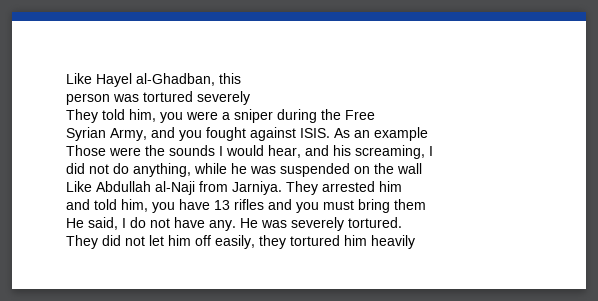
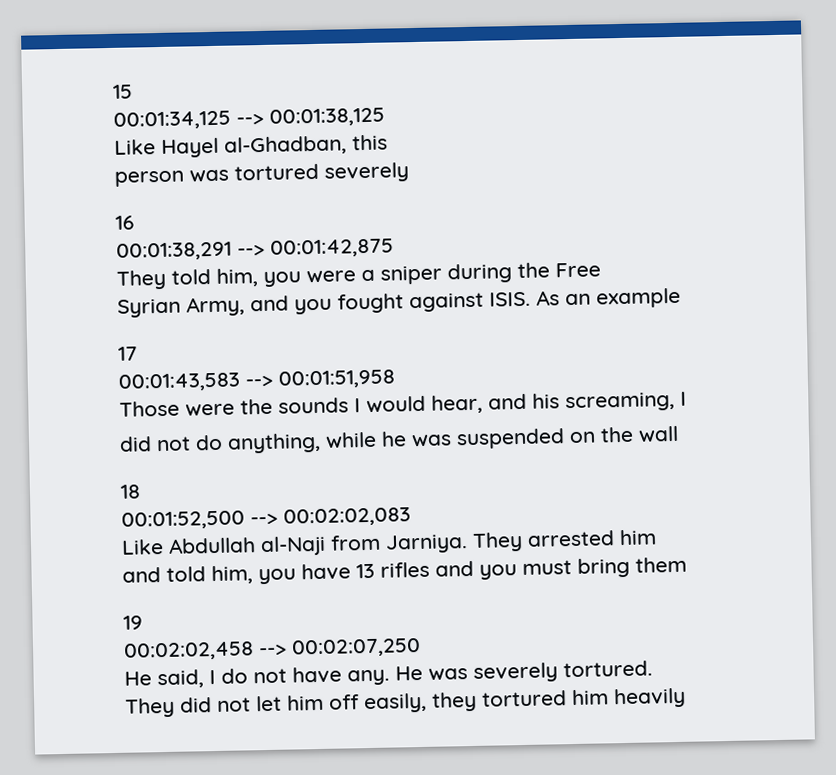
+ 15
+ 00:01:34,125 --> 00:01:38,125
+ 16
+ 00:01:38,291 --> 00:01:42,875
+ 17
+ 00:01:43,583 --> 00:01:51,958
+ 18
+ 00:01:52,500 --> 00:02:02,083
+ 19
+ 00:02:02,458 --> 00:02:07,250

